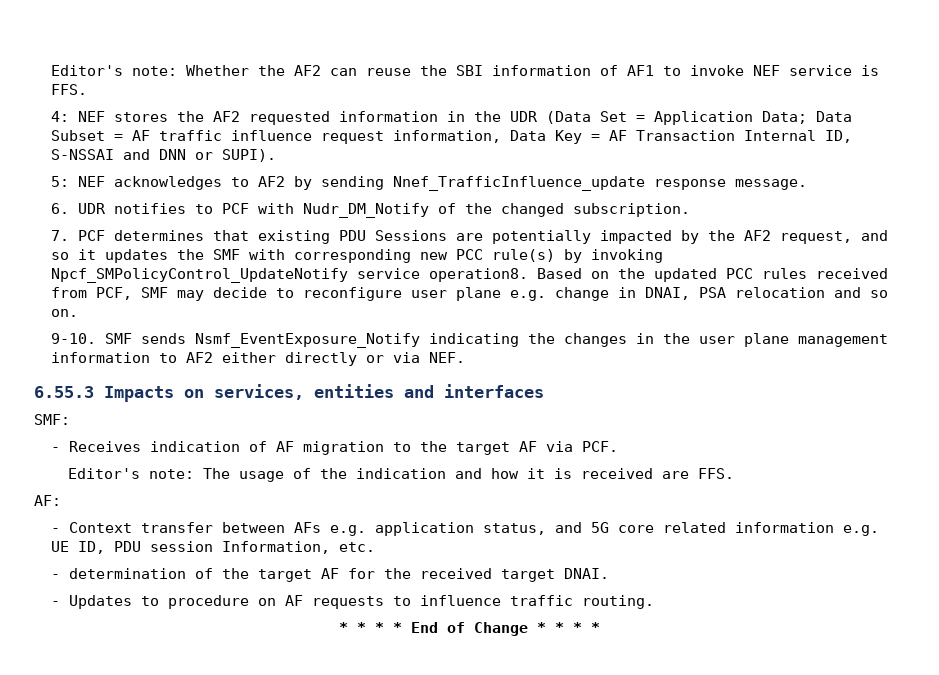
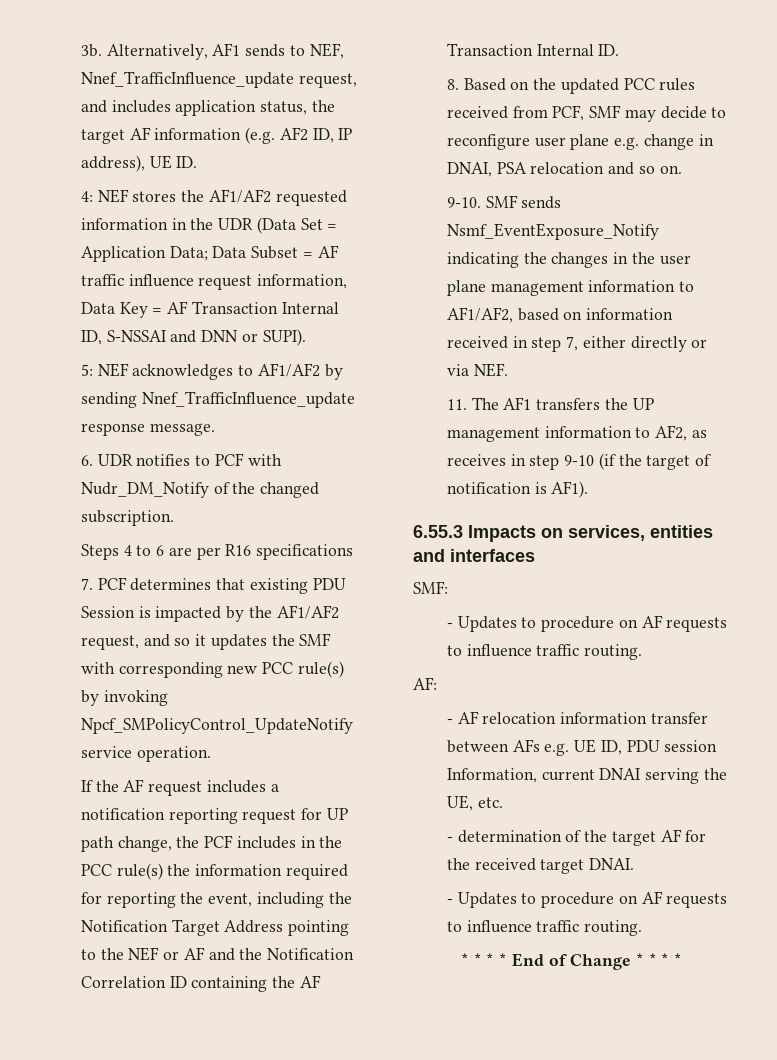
- Editor's note: Whether the AF2 can reuse the SBI information of AF1 to invoke NEF service is FFS.
+ 3b. Alternatively, AF1 sends to NEF, Nnef_TrafficInfluence_update request, and includes application status, the target AF information (e.g. AF2 ID, IP address), UE ID.
- 4: NEF stores the AF2 requested information in the UDR (Data Set = Application Data; Data Subset = AF traffic influence request information, Data Key = AF Transaction Internal ID, S-NSSAI and DNN or SUPI).
+ 4: NEF stores the AF1/AF2 requested information in the UDR (Data Set = Application Data; Data Subset = AF traffic influence request information, Data Key = AF Transaction Internal ID, S-NSSAI and DNN or SUPI).
- 5: NEF acknowledges to AF2 by sending Nnef_TrafficInfluence_update response message.
+ 5: NEF acknowledges to AF1/AF2 by sending Nnef_TrafficInfluence_update response message.
+ Steps 4 to 6 are per R16 specifications
- 7. PCF determines that existing PDU Sessions are potentially impacted by the AF2 request, and so it updates the SMF with corresponding new PCC rule(s) by invoking Npcf_SMPolicyControl_UpdateNotify service operation8. Based on the updated PCC rules received from PCF, SMF may decide to reconfigure user plane e.g. change in DNAI, PSA relocation and so on.
+ 7. PCF determines that existing PDU Session is impacted by the AF1/AF2 request, and so it updates the SMF with corresponding new PCC rule(s) by invoking Npcf_SMPolicyControl_UpdateNotify service operation.
+ If the AF request includes a notification reporting request for UP path change, the PCF includes in the PCC rule(s) the information required for reporting the event, including the Notification Target Address pointing to the NEF or AF and the Notification Correlation ID containing the AF Transaction Internal ID.
+ 8. Based on the updated PCC rules received from PCF, SMF may decide to reconfigure user plane e.g. change in DNAI, PSA relocation and so on.
- SMF sends Nsmf_EventExposure_Notify indicating the changes in the user plane management information to AF2 either directly or via NEF.
+ SMF sends Nsmf_EventExposure_Notify indicating the changes in the user plane management information to AF1/AF2, based on information received in step 7, either directly or via NEF.
+ 11. The AF1 transfers the UP management information to AF2, as receives in step 9-10 (if the target of notification is AF1).
  SMF:
- - Receives indication of AF migration to the target AF via PCF.
- Editor's note: The usage of the indication and how it is received are FFS.
+ - Updates to procedure on AF requests to influence traffic routing.
- - Context transfer between AFs e.g. application status, and 5G core related information e.g. UE ID, PDU session Information, etc.
+ - AF relocation information transfer between AFs e.g. UE ID, PDU session Information, current DNAI serving the UE, etc.

